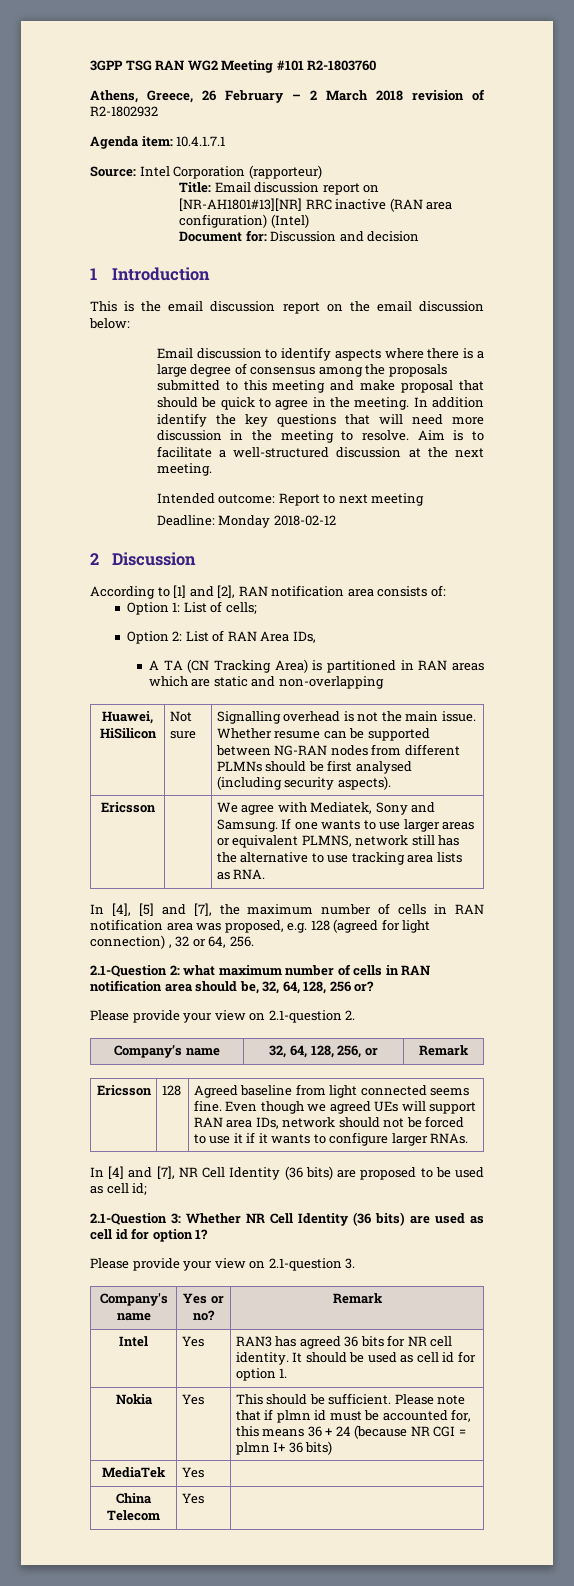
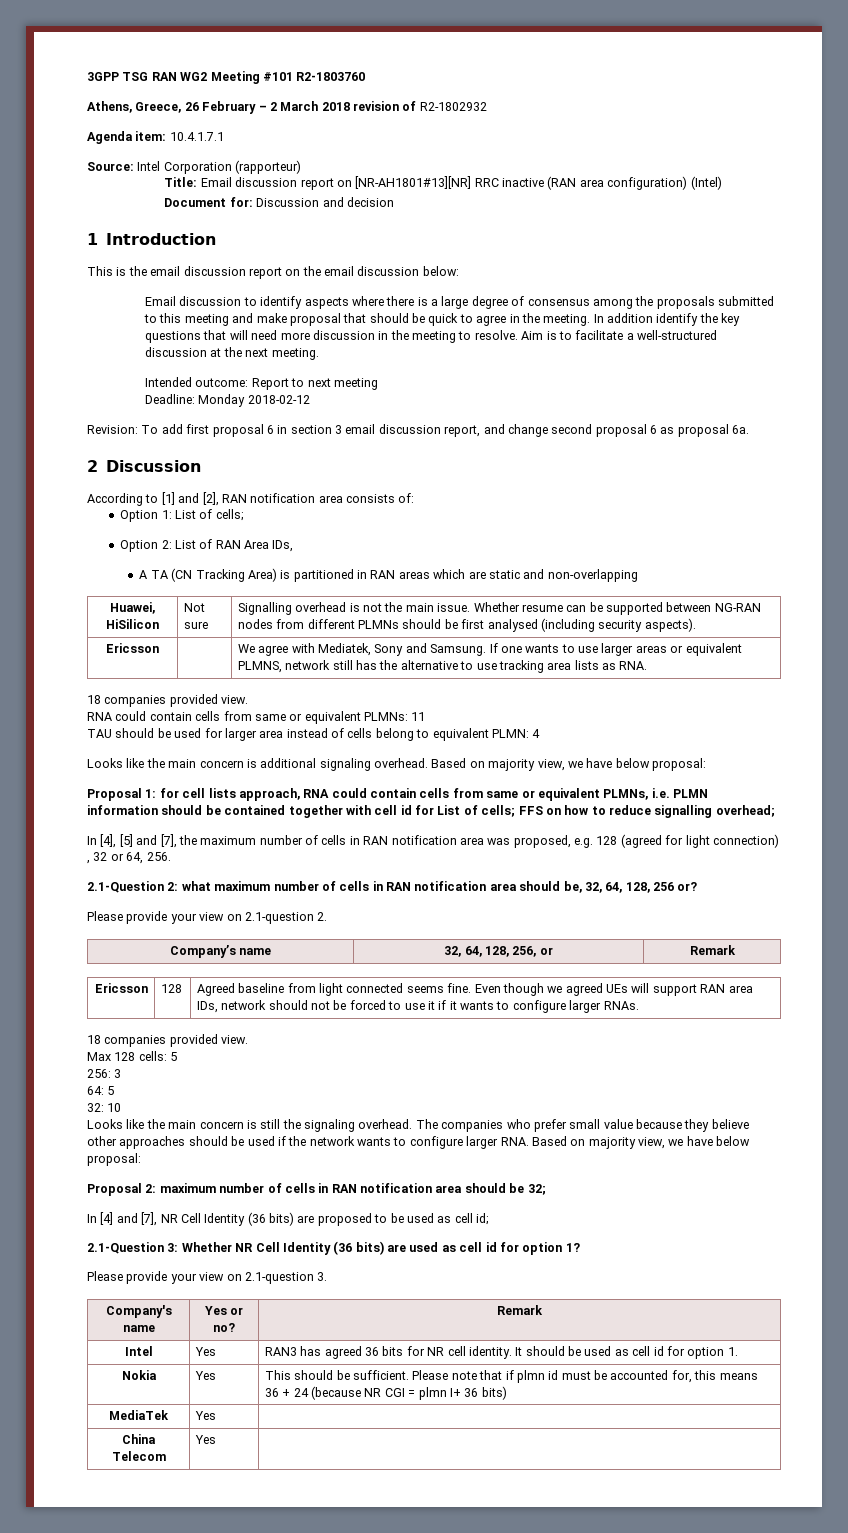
+ Revision: To add first proposal 6 in section 3 email discussion report, and change second proposal 6 as proposal 6a.
  Ericsson | | We agree with Mediatek, Sony and Samsung. If one wants to use larger areas or equivalent PLMNS, network still has the alternative to use tracking area lists as RNA.
+ 18 companies provided view.
+ RNA could contain cells from same or equivalent PLMNs: 11
+ TAU should be used for larger area instead of cells belong to equivalent PLMN: 4
+ Looks like the main concern is additional signaling overhead. Based on majority view, we have below proposal:
+ Proposal 1: for cell lists approach, RNA could contain cells from same or equivalent PLMNs, i.e. PLMN information should be contained together with cell id for List of cells; FFS on how to reduce signalling overhead;
  Ericsson | 128 | Agreed baseline from light connected seems fine. Even though we agreed UEs will support RAN area IDs, network should not be forced to use it if it wants to configure larger RNAs.
+ 18 companies provided view.
+ Max 128 cells: 5
+ 256: 3
+ 64: 5
+ 32: 10
+ Looks like the main concern is still the signaling overhead. The companies who prefer small value because they believe other approaches should be used if the network wants to configure larger RNA. Based on majority view, we have below proposal:
+ Proposal 2: maximum number of cells in RAN notification area should be 32;

